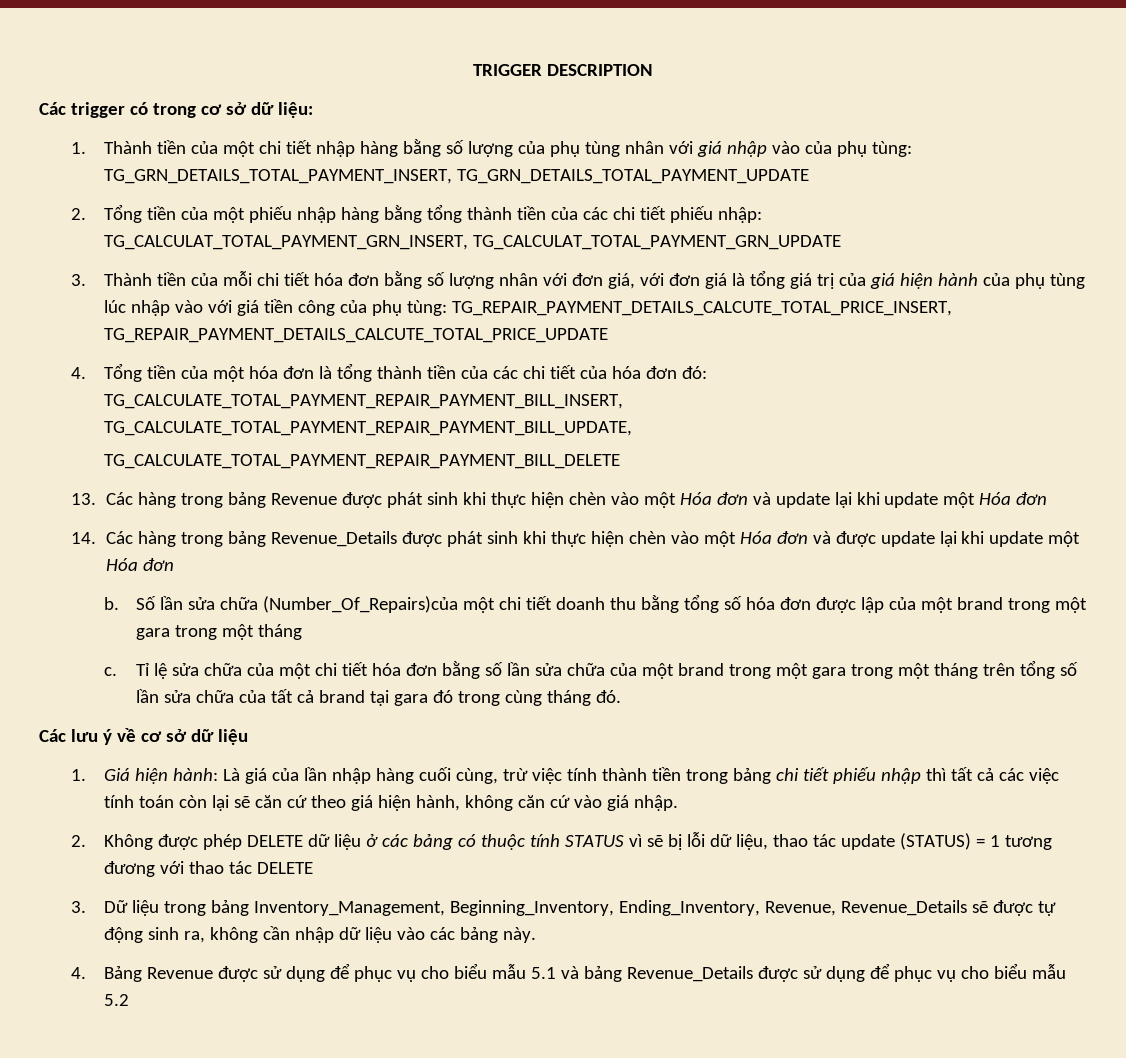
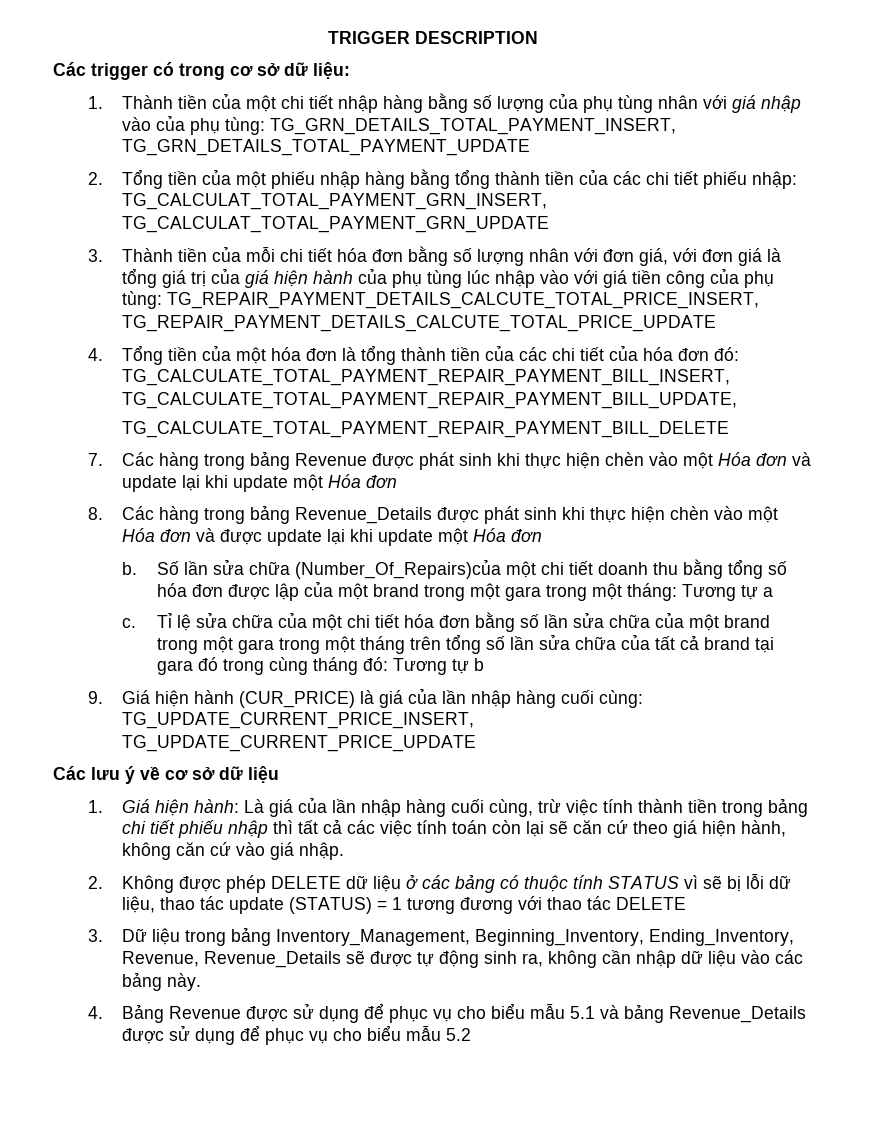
- 13. Các hàng trong bảng Revenue được phát sinh khi thực hiện chèn vào một Hóa đơn và update lại khi update một Hóa đơn
+ 7. Các hàng trong bảng Revenue được phát sinh khi thực hiện chèn vào một Hóa đơn và update lại khi update một Hóa đơn
- 14. Các hàng trong bảng Revenue_Details được phát sinh khi thực hiện chèn vào một Hóa đơn và được update lại khi update một Hóa đơn
+ 8. Các hàng trong bảng Revenue_Details được phát sinh khi thực hiện chèn vào một Hóa đơn và được update lại khi update một Hóa đơn
- Số lần sửa chữa (Number_Of_Repairs)của một chi tiết doanh thu bằng tổng số hóa đơn được lập của một brand trong một gara trong một tháng
+ Số lần sửa chữa (Number_Of_Repairs)của một chi tiết doanh thu bằng tổng số hóa đơn được lập của một brand trong một gara trong một tháng: Tương tự a
- Tỉ lệ sửa chữa của một chi tiết hóa đơn bằng số lần sửa chữa của một brand trong một gara trong một tháng trên tổng số lần sửa chữa của tất cả brand tại gara đó trong cùng tháng đó.
+ Tỉ lệ sửa chữa của một chi tiết hóa đơn bằng số lần sửa chữa của một brand trong một gara trong một tháng trên tổng số lần sửa chữa của tất cả brand tại gara đó trong cùng tháng đó: Tương tự b
+ 9. Giá hiện hành (CUR_PRICE) là giá của lần nhập hàng cuối cùng: TG_UPDATE_CURRENT_PRICE_INSERT, TG_UPDATE_CURRENT_PRICE_UPDATE

